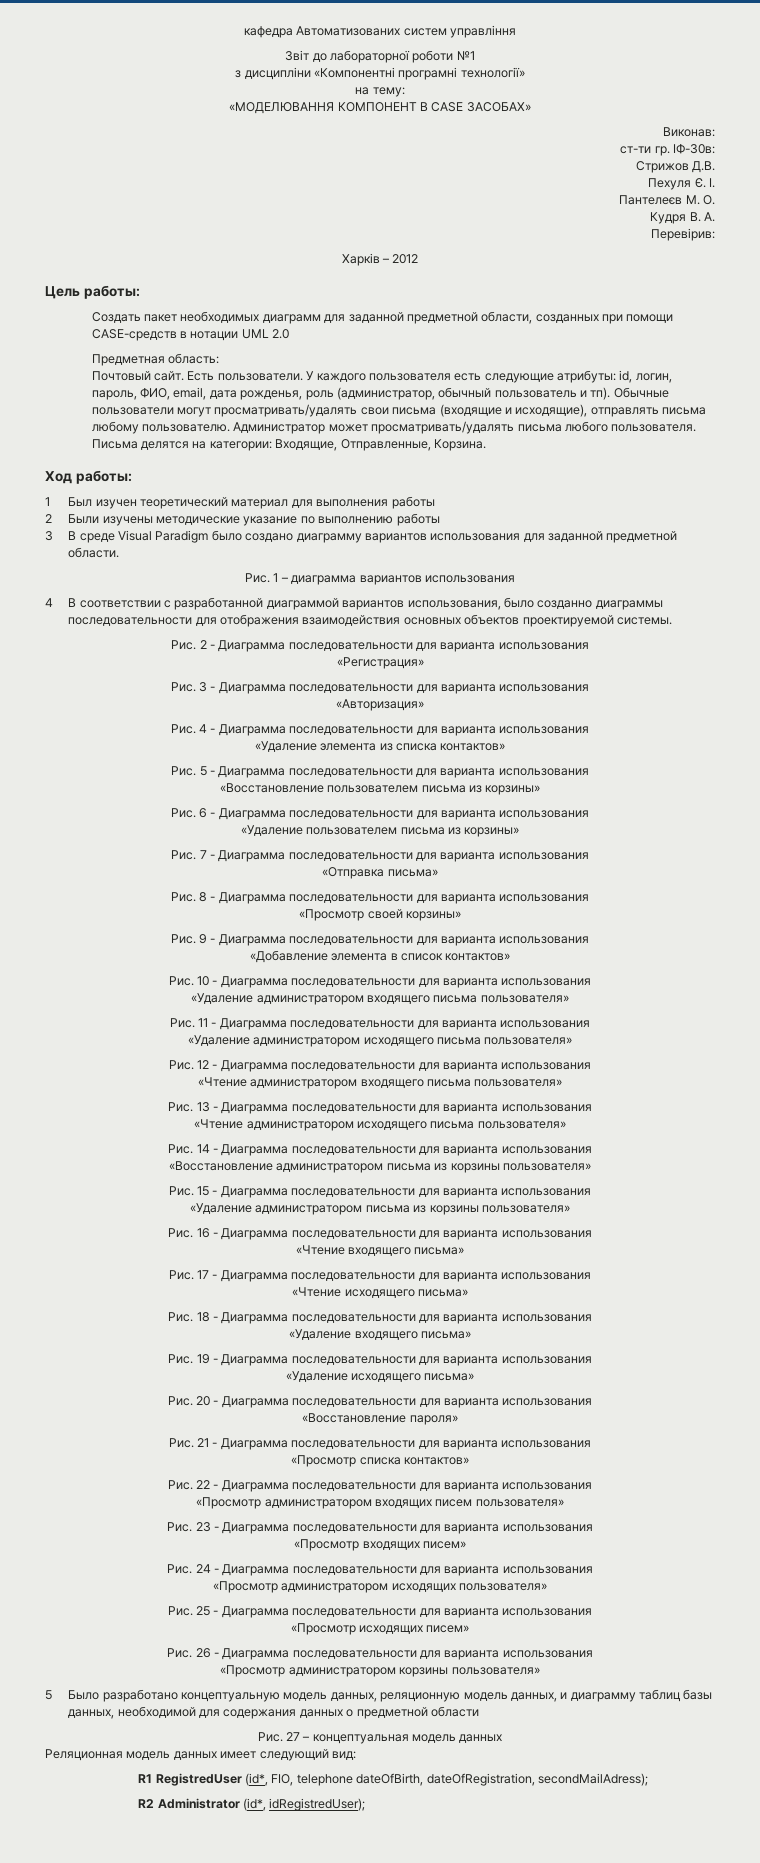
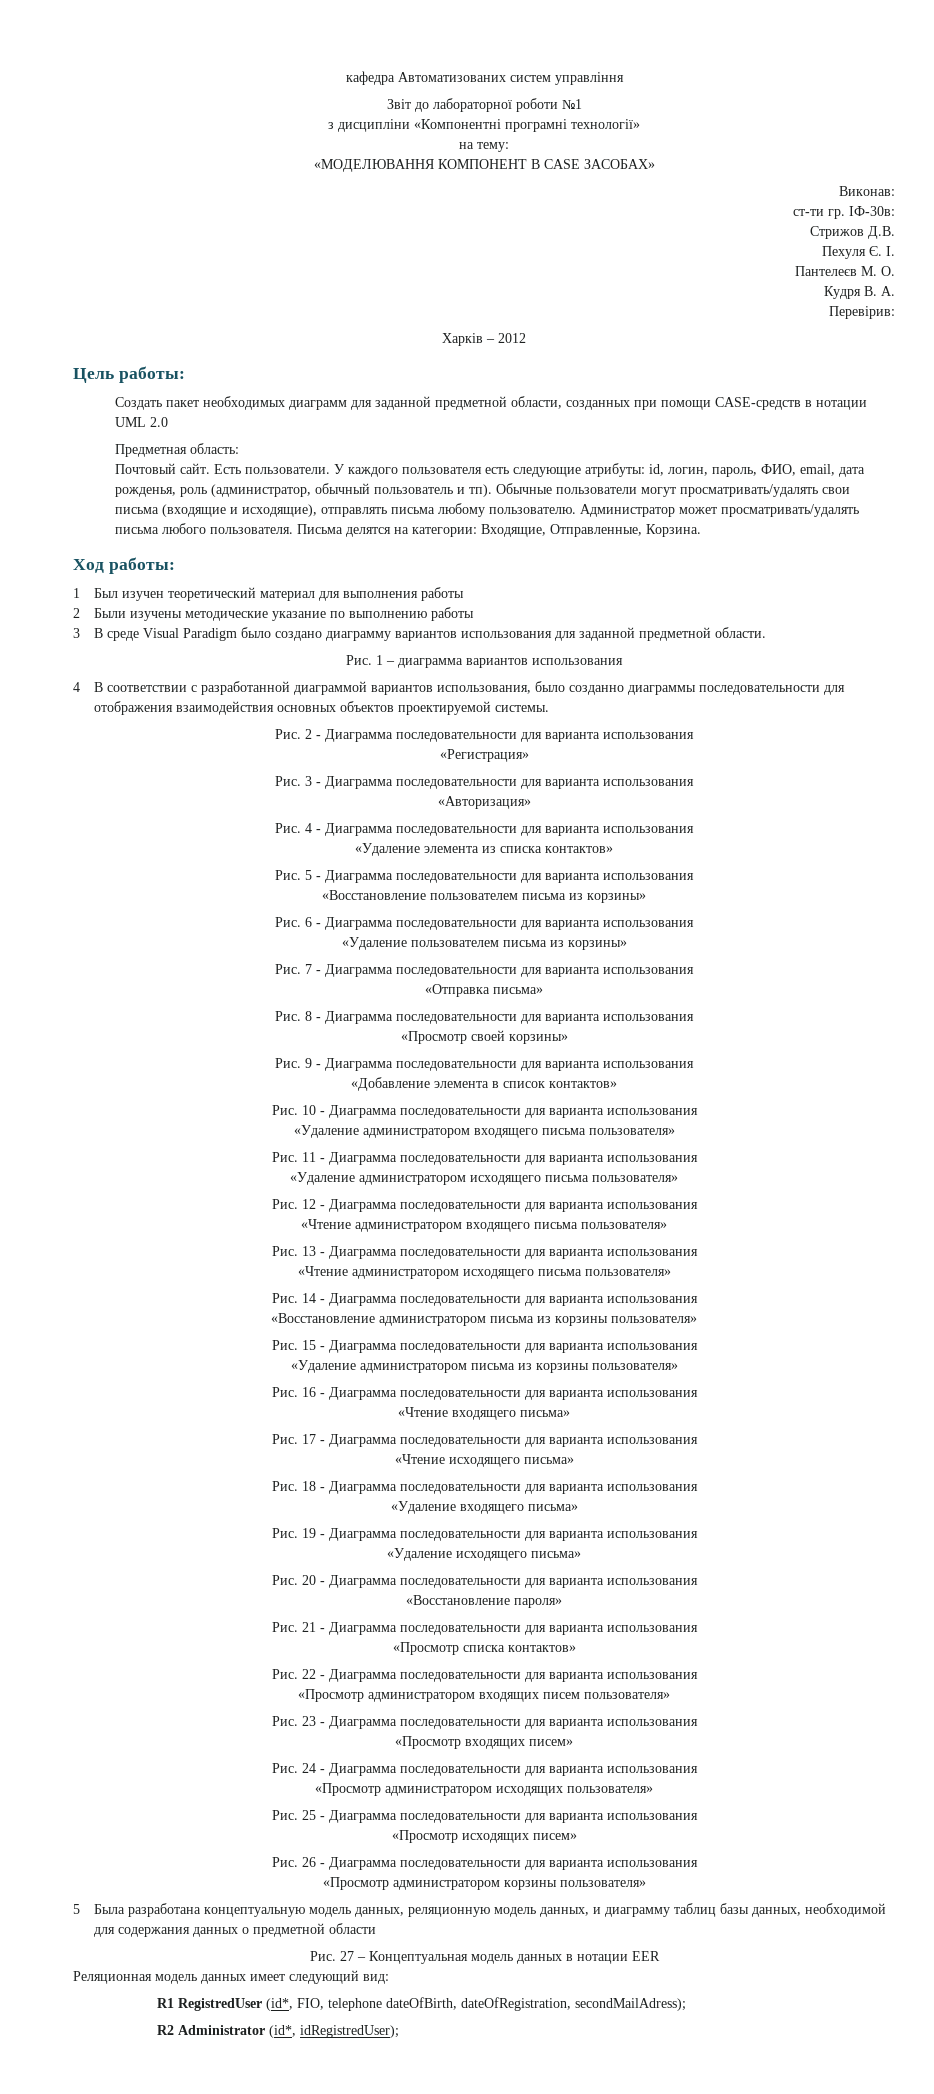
- 5 Было разработано концептуальную модель данных, реляционную модель данных, и диаграмму таблиц базы данных, необходимой для содержания данных о предметной области
+ 5 Была разработана концептуальную модель данных, реляционную модель данных, и диаграмму таблиц базы данных, необходимой для содержания данных о предметной области
- Рис. 27 – концептуальная модель данных
+ Рис. 27 – Концептуальная модель данных в нотации EER

